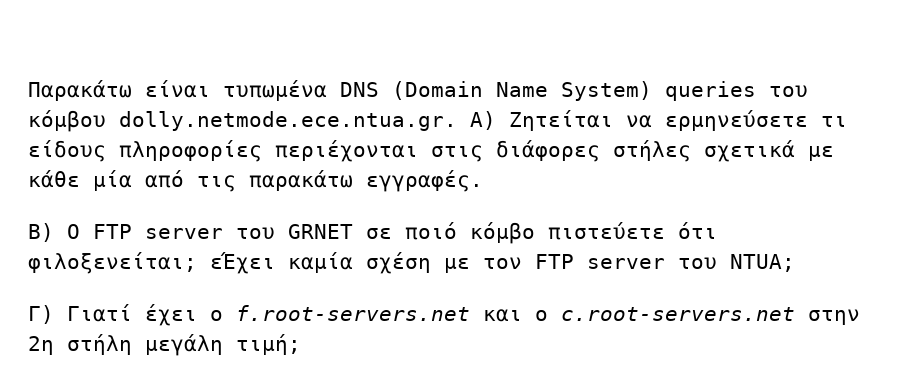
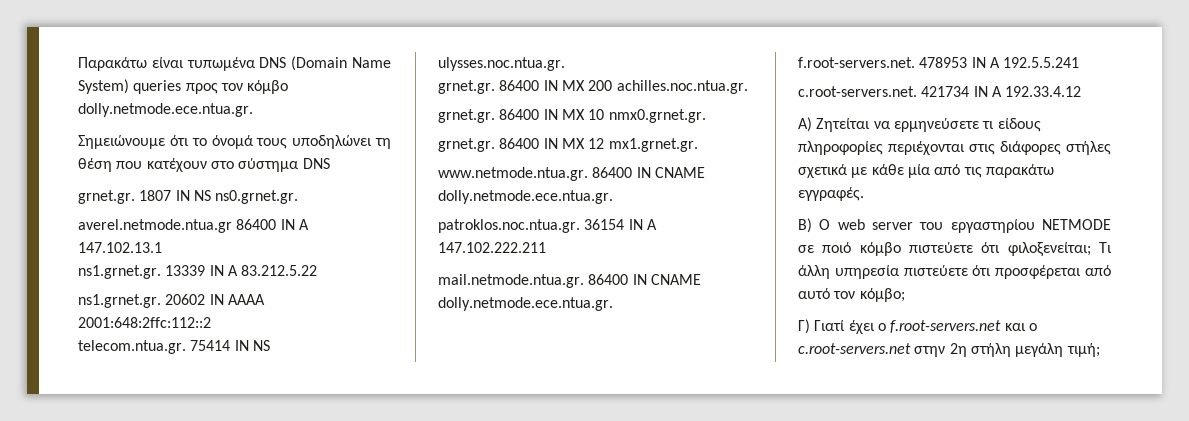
- Παρακάτω είναι τυπωμένα DNS (Domain Name System) queries του κόμβου dolly.netmode.ece.ntua.gr. A) Ζητείται να ερμηνεύσετε τι είδους πληροφορίες περιέχονται στις διάφορες στήλες σχετικά με κάθε μία από τις παρακάτω εγγραφές.
+ Παρακάτω είναι τυπωμένα DNS (Domain Name System) queries προς τον κόμβο dolly.netmode.ece.ntua.gr.
+ Σημειώνουμε ότι το όνομά τους υποδηλώνει τη θέση που κατέχουν στο σύστημα DNS
+ grnet.gr. 1807 IN NS ns0.grnet.gr.
+ averel.netmode.ntua.gr 86400 IN A 147.102.13.1
+ ns1.grnet.gr. 13339 IN A 83.212.5.22
+ ns1.grnet.gr. 20602 IN AAAA 2001:648:2ffc:112::2
+ telecom.ntua.gr. 75414 IN NS ulysses.noc.ntua.gr.
+ grnet.gr. 86400 IN MX 200 achilles.noc.ntua.gr.
+ grnet.gr. 86400 IN MX 10 nmx0.grnet.gr.
+ grnet.gr. 86400 IN MX 12 mx1.grnet.gr.
+ www.netmode.ntua.gr. 86400 IN CNAME dolly.netmode.ece.ntua.gr.
+ patroklos.noc.ntua.gr. 36154 IN A 147.102.222.211
+ mail.netmode.ntua.gr. 86400 IN CNAME dolly.netmode.ece.ntua.gr.
+ f.root-servers.net. 478953 IN A 192.5.5.241
+ c.root-servers.net. 421734 IN A 192.33.4.12
+ A) Ζητείται να ερμηνεύσετε τι είδους πληροφορίες περιέχονται στις διάφορες στήλες σχετικά με κάθε μία από τις παρακάτω εγγραφές.
- B) Ο FTP server του GRΝΕΤ σε ποιό κόμβο πιστεύετε ότι φιλοξενείται; εΈχει καμία σχέση με τον FTP server του NTUA;
+ B) Ο web server του εργαστηρίου NETMODE σε ποιό κόμβο πιστεύετε ότι φιλοξενείται; Τι άλλη υπηρεσία πιστεύετε ότι προσφέρεται από αυτό τον κόμβο;

